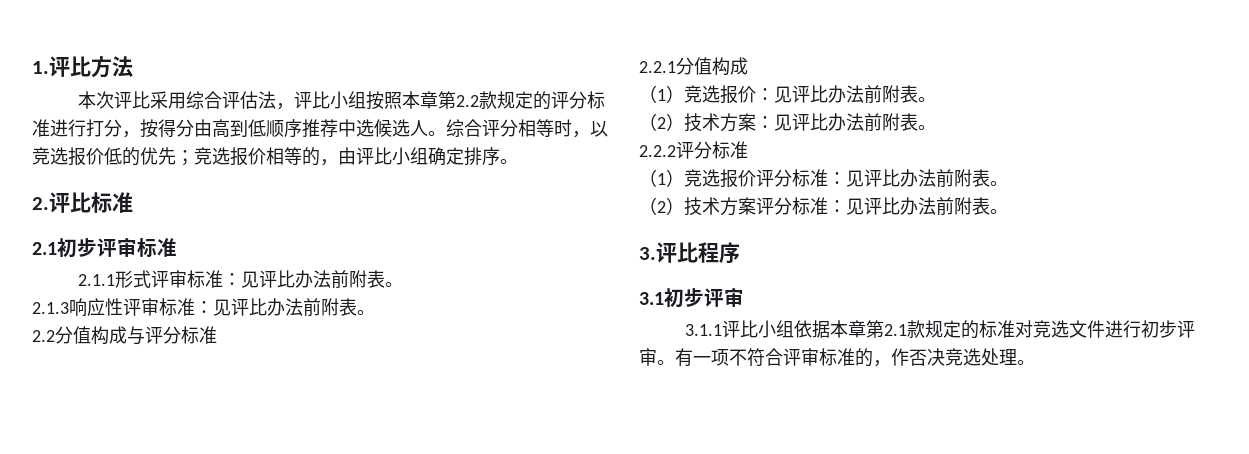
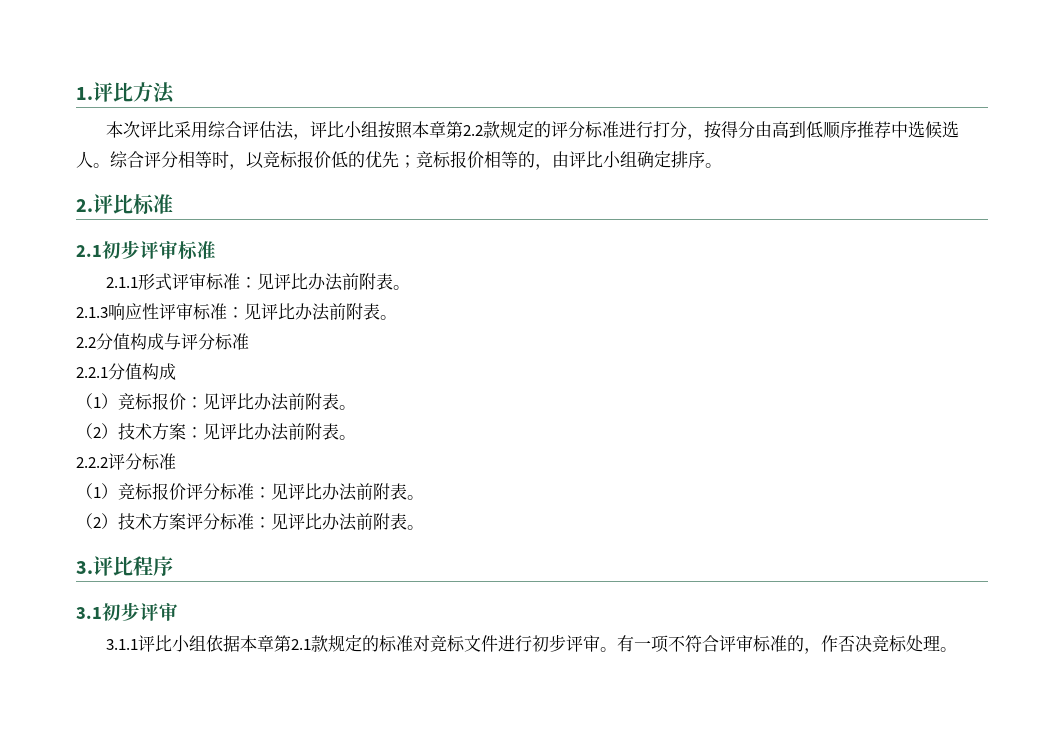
- 综合评分相等时，以竞选报价低的优先；竞选报价相等的，由评比小组确定排序。
+ 综合评分相等时，以竞标报价低的优先；竞标报价相等的，由评比小组确定排序。
- （1）竞选报价：见评比办法前附表。
+ （1）竞标报价：见评比办法前附表。
- （1）竞选报价评分标准：见评比办法前附表。
+ （1）竞标报价评分标准：见评比办法前附表。
- 3.1.1评比小组依据本章第2.1款规定的标准对竞选文件进行初步评审。
+ 3.1.1评比小组依据本章第2.1款规定的标准对竞标文件进行初步评审。
- 有一项不符合评审标准的，作否决竞选处理。
+ 有一项不符合评审标准的，作否决竞标处理。

